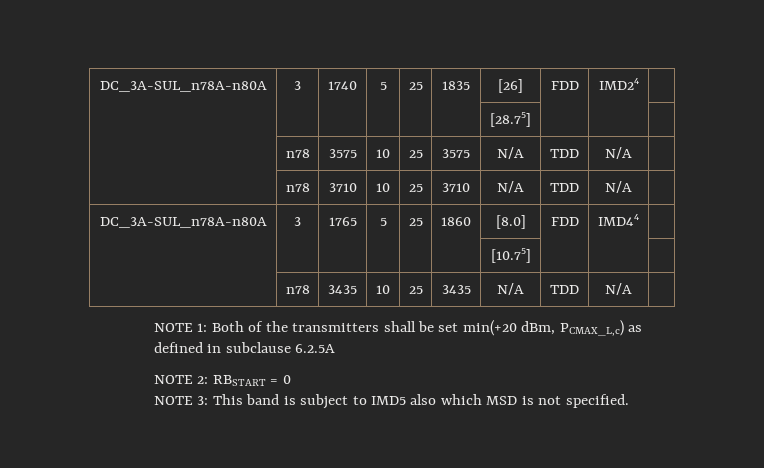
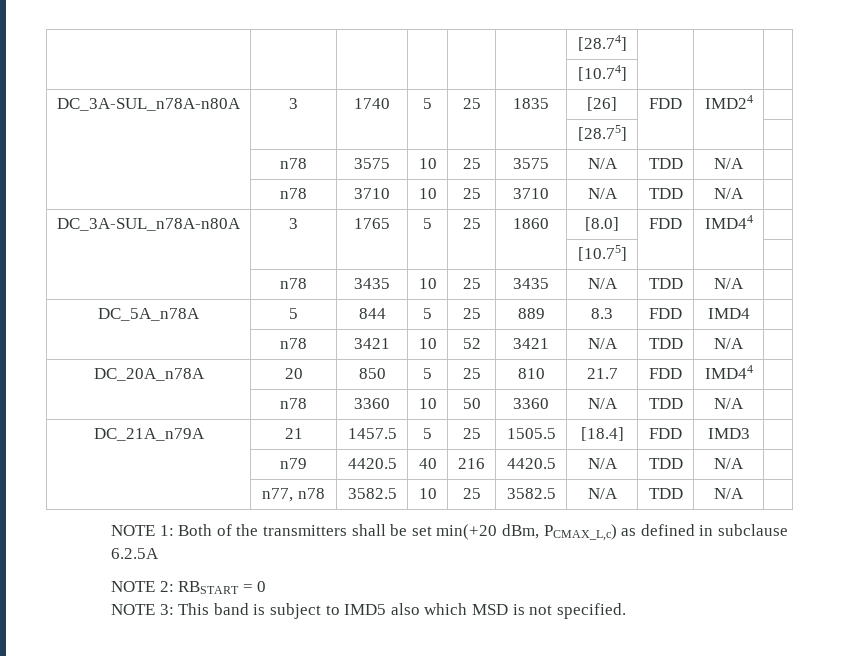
+ | | | | | | [28.74] | | |
+ | | | | | | [10.74] | | |
+ DC_5A_n78A | 5 | 844 | 5 | 25 | 889 | 8.3 | FDD | IMD4 |
+ | n78 | 3421 | 10 | 52 | 3421 | N/A | TDD | N/A |
+ DC_20A_n78A | 20 | 850 | 5 | 25 | 810 | 21.7 | FDD | IMD44 |
+ | n78 | 3360 | 10 | 50 | 3360 | N/A | TDD | N/A |
+ DC_21A_n79A | 21 | 1457.5 | 5 | 25 | 1505.5 | [18.4] | FDD | IMD3 |
+ | n79 | 4420.5 | 40 | 216 | 4420.5 | N/A | TDD | N/A |
+ | n77, n78 | 3582.5 | 10 | 25 | 3582.5 | N/A | TDD | N/A |

